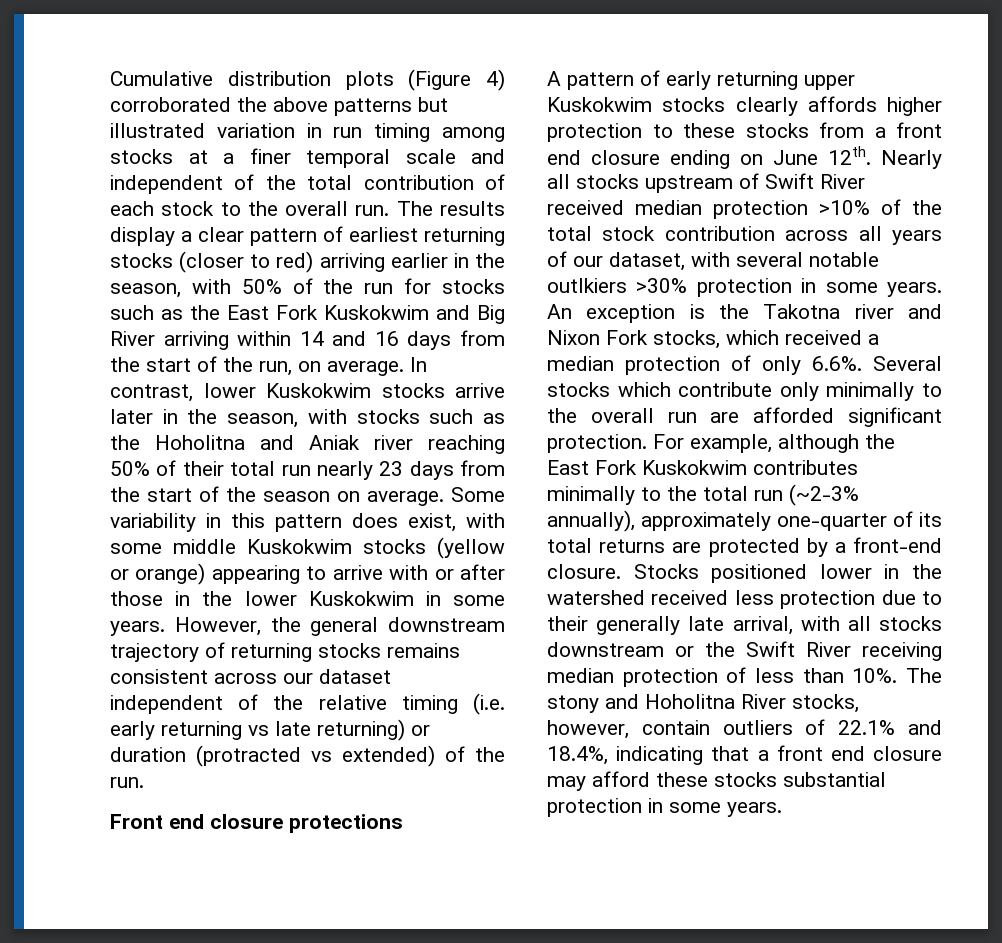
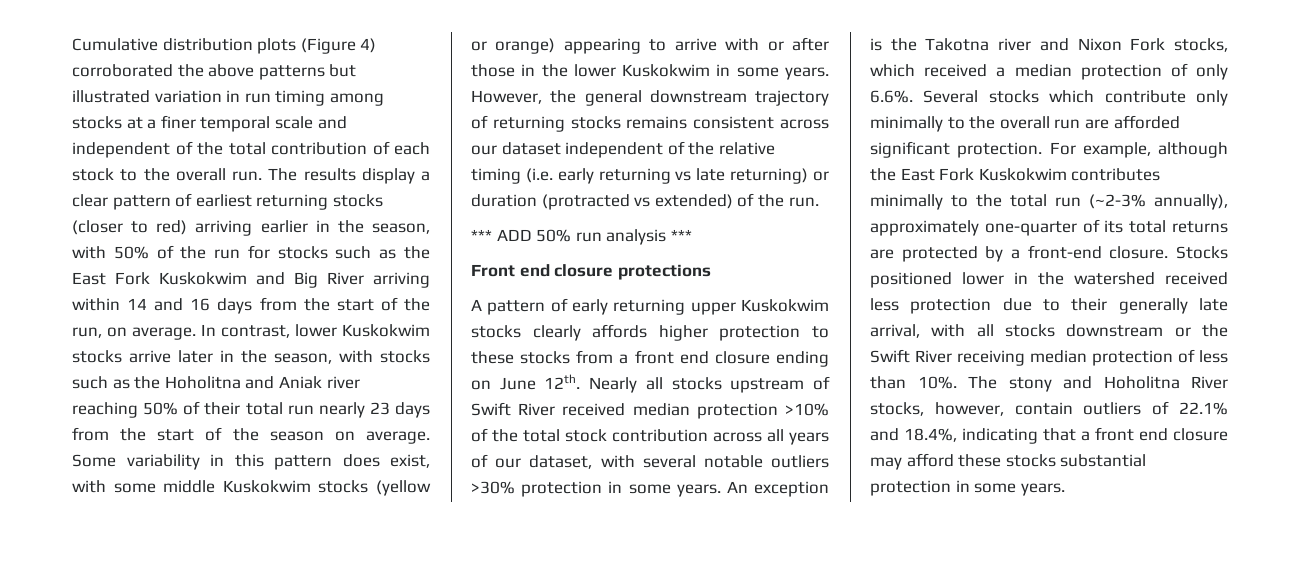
+ *** ADD 50% run analysis ***
- Nearly all stocks upstream of Swift River received median protection >10% of the total stock contribution across all years of our dataset, with several notable outlkiers >30% protection in some years.
+ Nearly all stocks upstream of Swift River received median protection >10% of the total stock contribution across all years of our dataset, with several notable outliers >30% protection in some years.

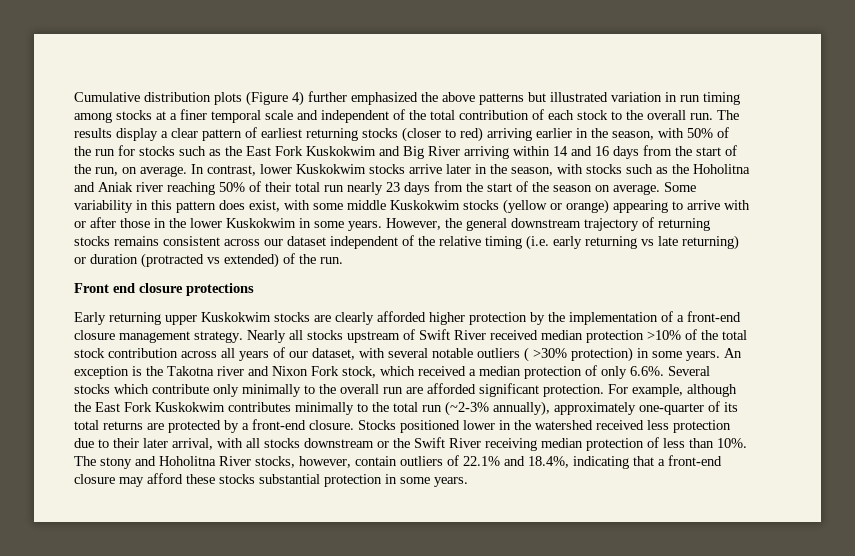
- Cumulative distribution plots (Figure 4) corroborated the above patterns but illustrated variation in run timing among stocks at a finer temporal scale and independent of the total contribution of each stock to the overall run.
+ Cumulative distribution plots (Figure 4) further emphasized the above patterns but illustrated variation in run timing among stocks at a finer temporal scale and independent of the total contribution of each stock to the overall run.
- *** ADD 50% run analysis ***
  Front end closure protections
- A pattern of early returning upper Kuskokwim stocks clearly affords higher protection to these stocks from a front end closure ending on June 12th.
+ Early returning upper Kuskokwim stocks are clearly afforded higher protection by the implementation of a front-end closure management strategy.
- Nearly all stocks upstream of Swift River received median protection >10% of the total stock contribution across all years of our dataset, with several notable outliers >30% protection in some years.
+ Nearly all stocks upstream of Swift River received median protection >10% of the total stock contribution across all years of our dataset, with several notable outliers ( >30% protection) in some years.
- An exception is the Takotna river and Nixon Fork stocks, which received a median protection of only 6.6%. Several stocks which contribute only minimally to the overall run are afforded significant protection.
+ An exception is the Takotna river and Nixon Fork stock, which received a median protection of only 6.6%. Several stocks which contribute only minimally to the overall run are afforded significant protection.
- Stocks positioned lower in the watershed received less protection due to their generally late arrival, with all stocks downstream or the Swift River receiving median protection of less than 10%.
+ Stocks positioned lower in the watershed received less protection due to their later arrival, with all stocks downstream or the Swift River receiving median protection of less than 10%.
- The stony and Hoholitna River stocks, however, contain outliers of 22.1% and 18.4%, indicating that a front end closure may afford these stocks substantial protection in some years.
+ The stony and Hoholitna River stocks, however, contain outliers of 22.1% and 18.4%, indicating that a front-end closure may afford these stocks substantial protection in some years.

